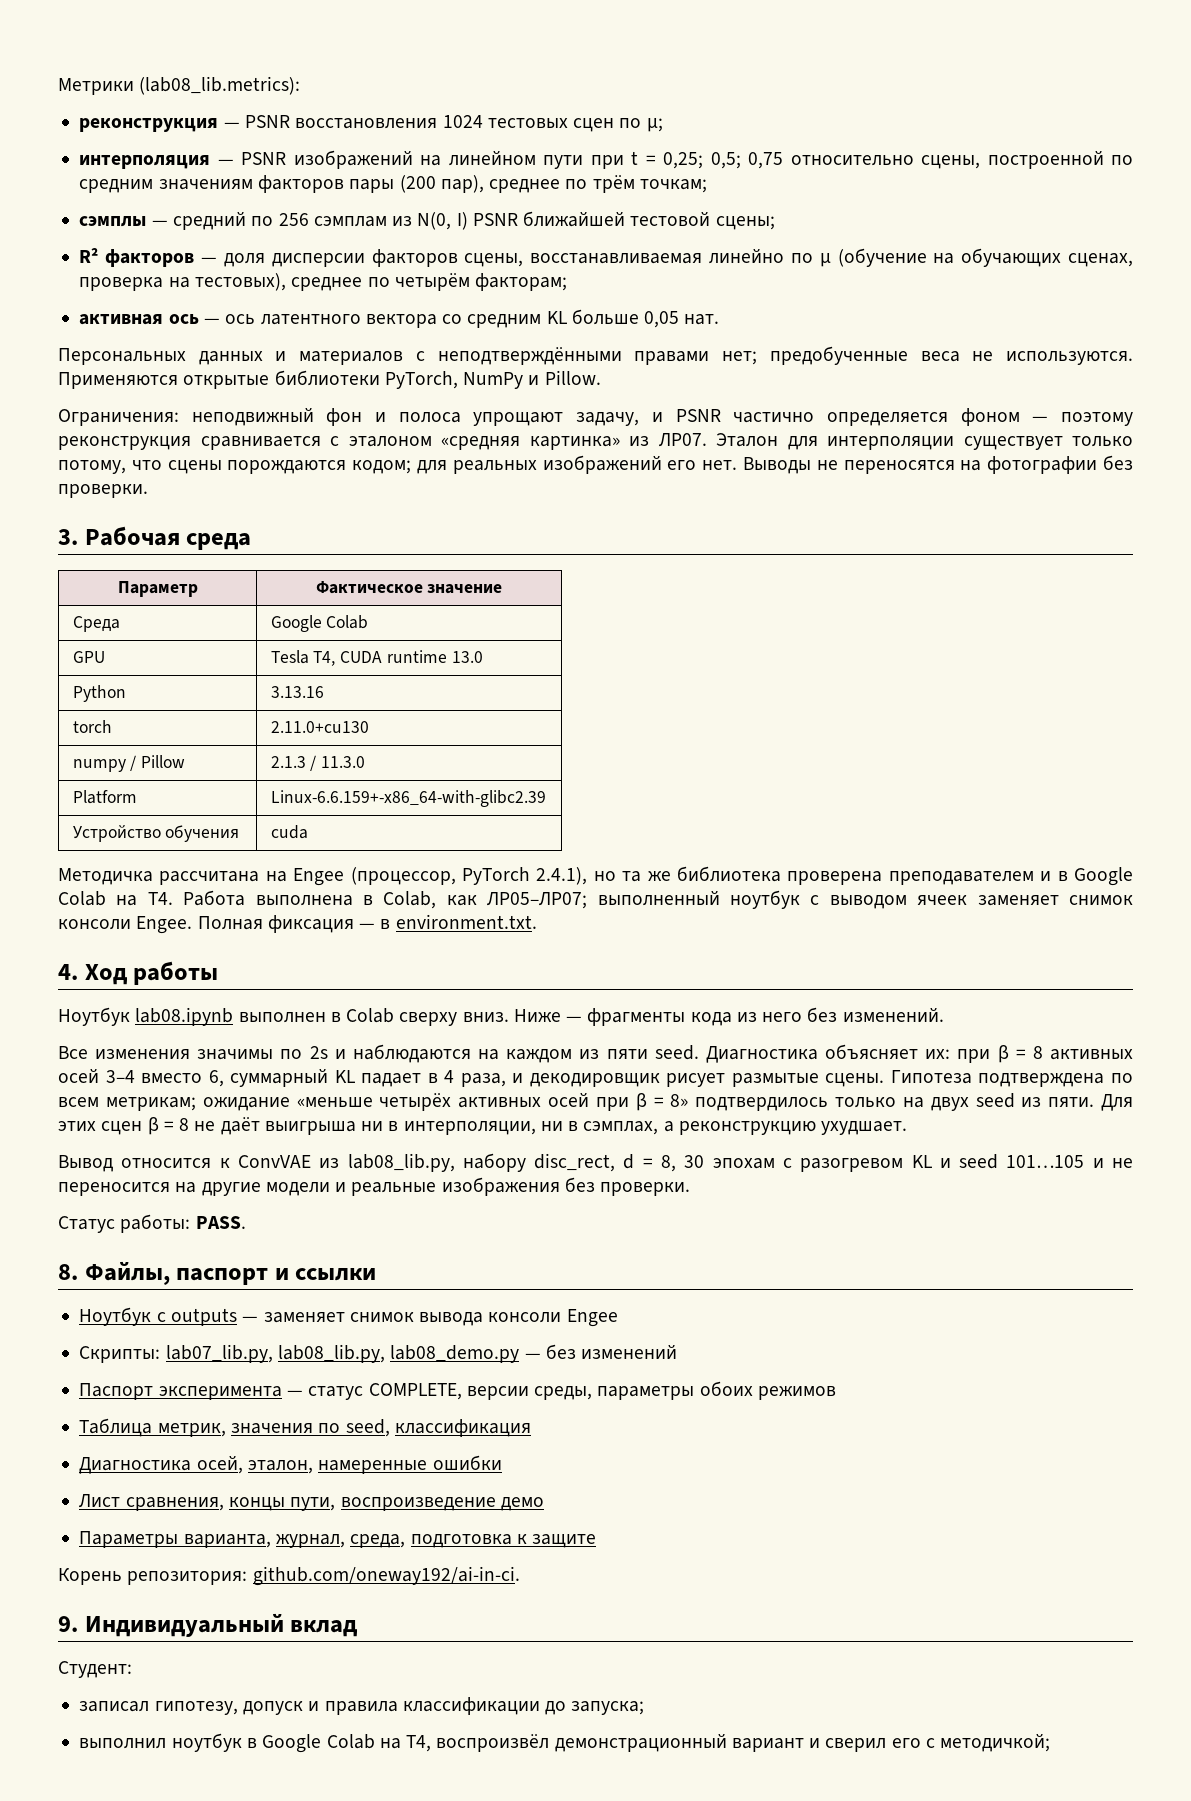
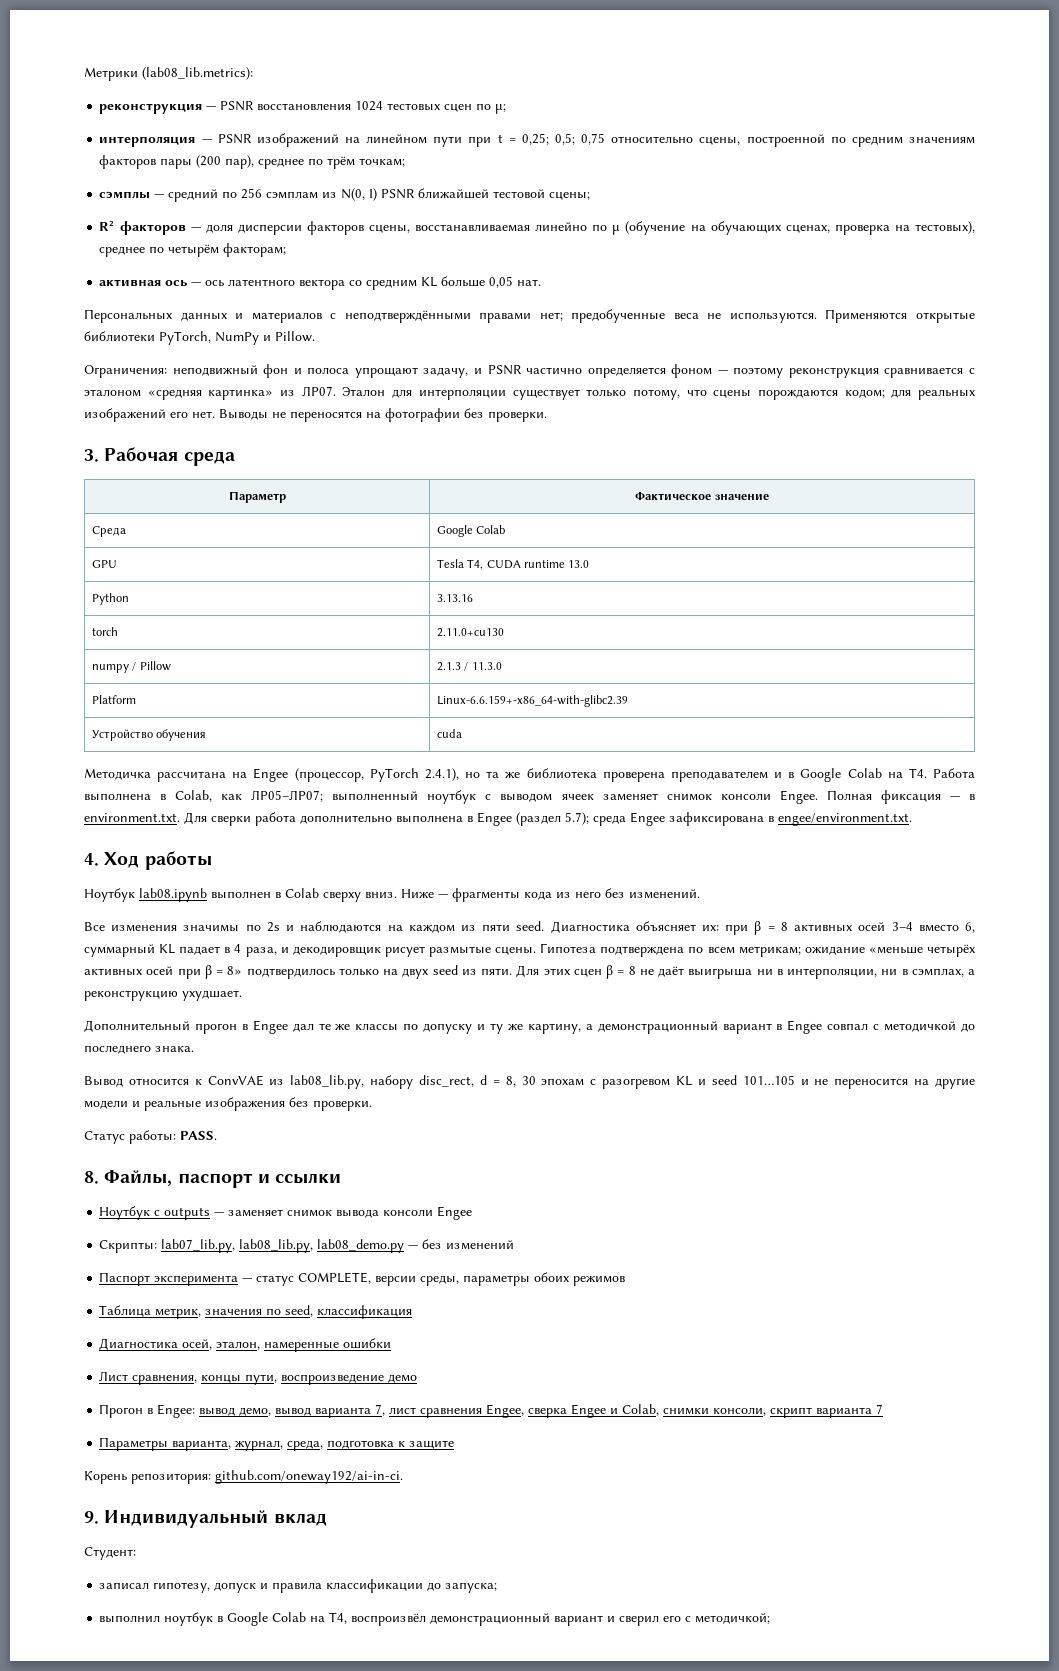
- Полная фиксация — в environment.txt.
+ Полная фиксация — в environment.txt. Для сверки работа дополнительно выполнена в Engee (раздел 5.7); среда Engee зафиксирована в engee/environment.txt.
+ Дополнительный прогон в Engee дал те же классы по допуску и ту же картину, а демонстрационный вариант в Engee совпал с методичкой до последнего знака.
+ Прогон в Engee: вывод демо, вывод варианта 7, лист сравнения Engee, сверка Engee и Colab, снимки консоли, скрипт варианта 7

